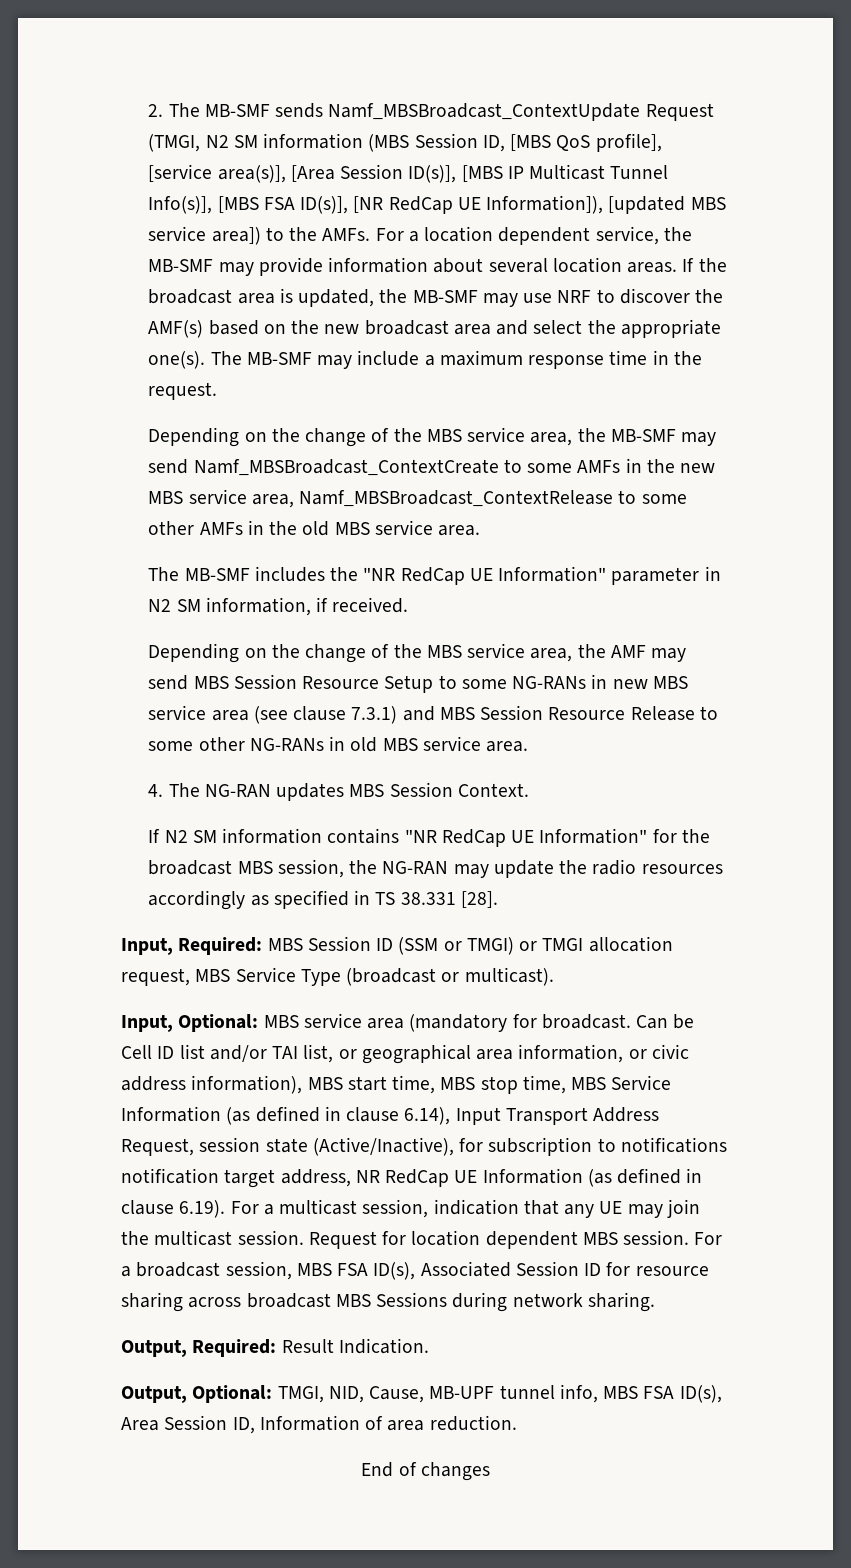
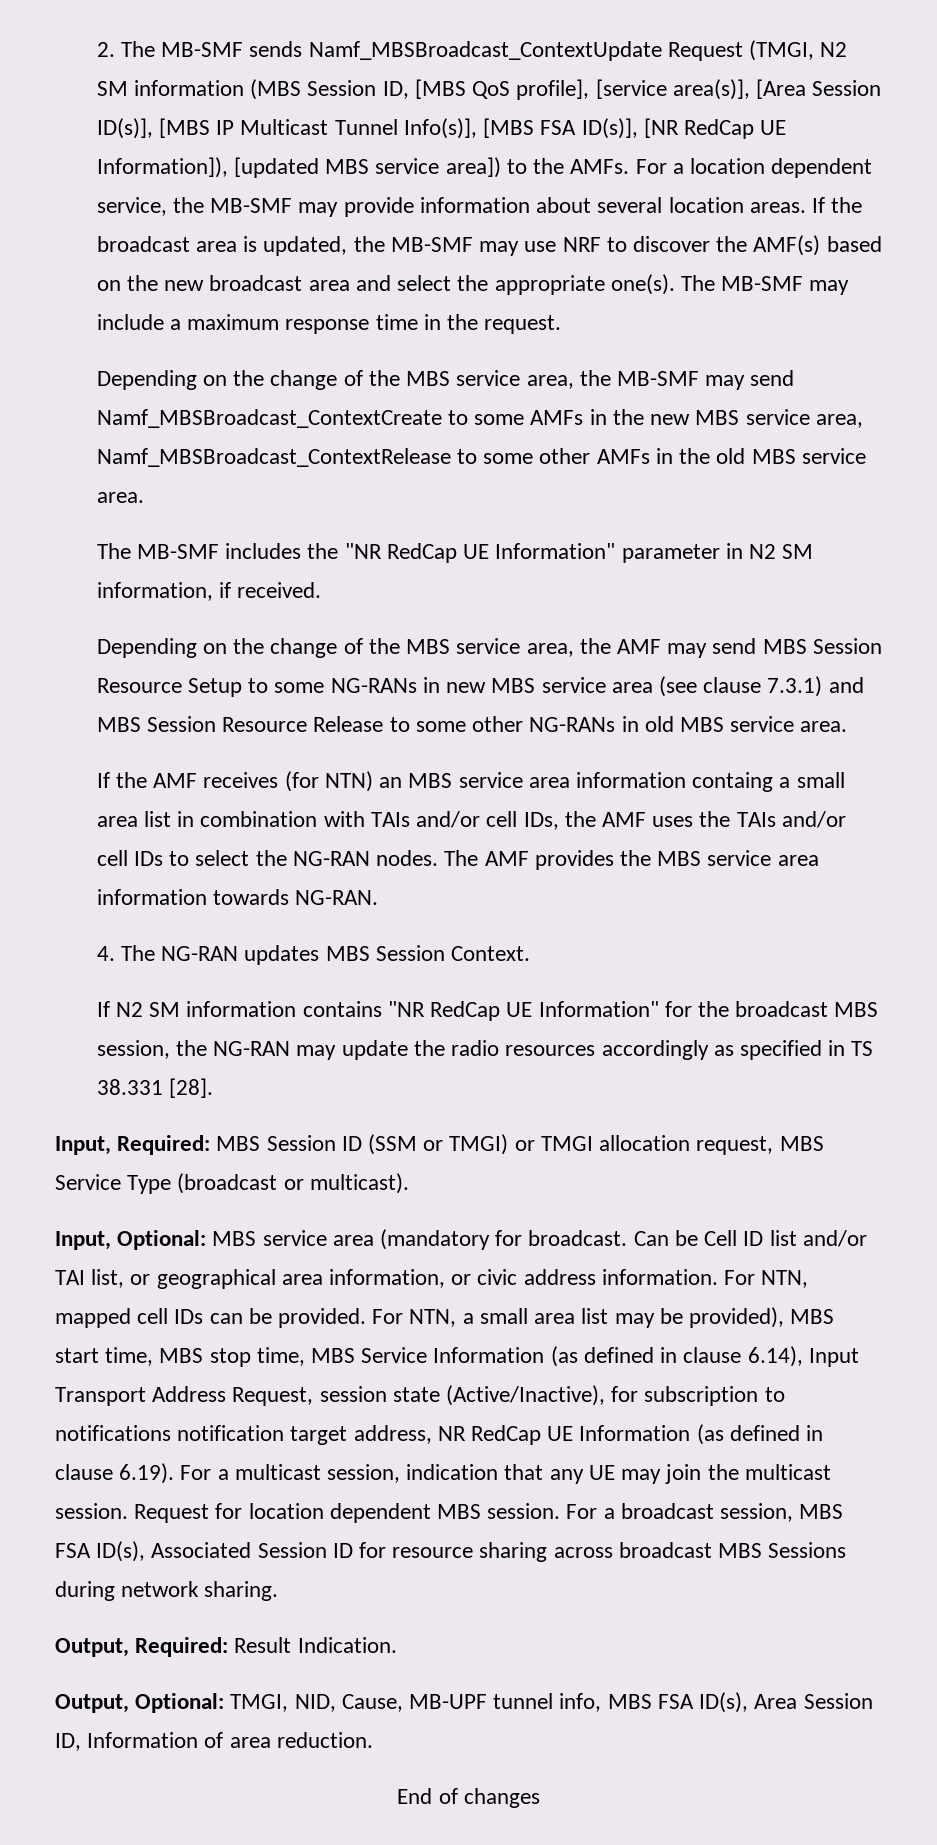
+ If the AMF receives (for NTN) an MBS service area information containg a small area list in combination with TAIs and/or cell IDs, the AMF uses the TAIs and/or cell IDs to select the NG-RAN nodes. The AMF provides the MBS service area information towards NG-RAN.
- Can be Cell ID list and/or TAI list, or geographical area information, or civic address information), MBS start time, MBS stop time, MBS Service Information (as defined in clause 6.14), Input Transport Address Request, session state (Active/Inactive), for subscription to notifications notification target address, NR RedCap UE Information (as defined in clause 6.19). For a multicast session, indication that any UE may join the multicast session.
+ Can be Cell ID list and/or TAI list, or geographical area information, or civic address information. For NTN, mapped cell IDs can be provided. For NTN, a small area list may be provided), MBS start time, MBS stop time, MBS Service Information (as defined in clause 6.14), Input Transport Address Request, session state (Active/Inactive), for subscription to notifications notification target address, NR RedCap UE Information (as defined in clause 6.19). For a multicast session, indication that any UE may join the multicast session.

